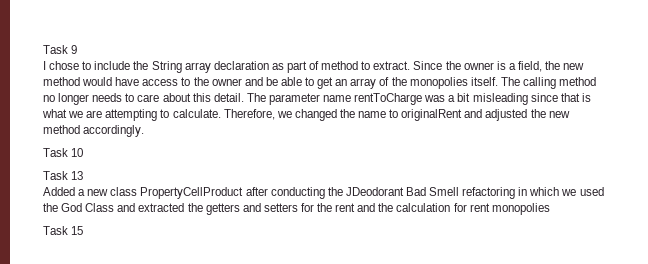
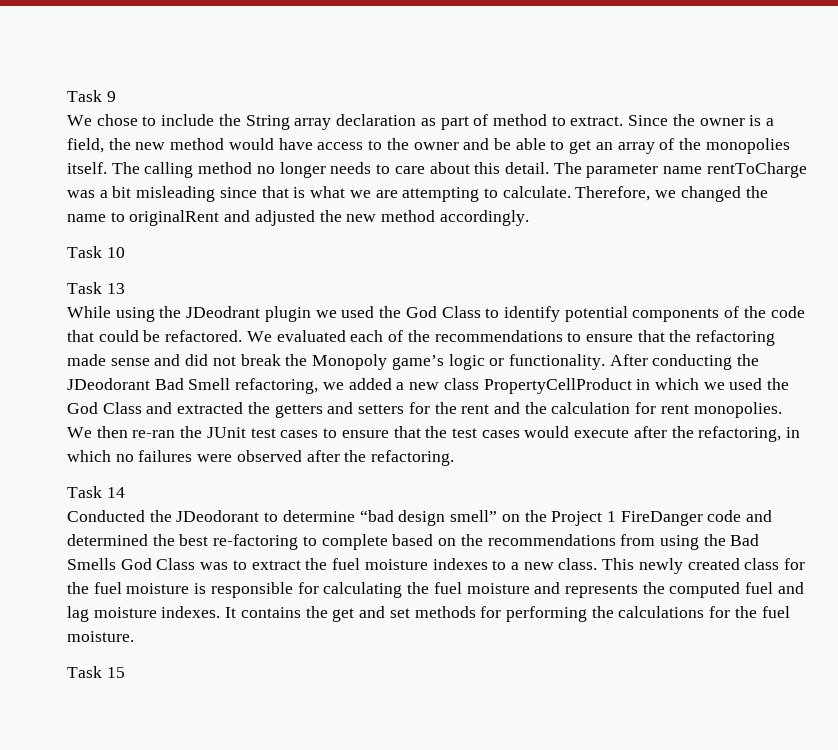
- I chose to include the String array declaration as part of method to extract.
+ We chose to include the String array declaration as part of method to extract.
- Added a new class PropertyCellProduct after conducting the JDeodorant Bad Smell refactoring in which we used the God Class and extracted the getters and setters for the rent and the calculation for rent monopolies
+ While using the JDeodrant plugin we used the God Class to identify potential components of the code that could be refactored. We evaluated each of the recommendations to ensure that the refactoring made sense and did not break the Monopoly game’s logic or functionality. After conducting the JDeodorant Bad Smell refactoring, we added a new class PropertyCellProduct in which we used the God Class and extracted the getters and setters for the rent and the calculation for rent monopolies. We then re-ran the JUnit test cases to ensure that the test cases would execute after the refactoring, in which no failures were observed after the refactoring.
+ Task 14
+ Conducted the JDeodorant to determine “bad design smell” on the Project 1 FireDanger code and determined the best re-factoring to complete based on the recommendations from using the Bad Smells God Class was to extract the fuel moisture indexes to a new class. This newly created class for the fuel moisture is responsible for calculating the fuel moisture and represents the computed fuel and lag moisture indexes. It contains the get and set methods for performing the calculations for the fuel moisture.

